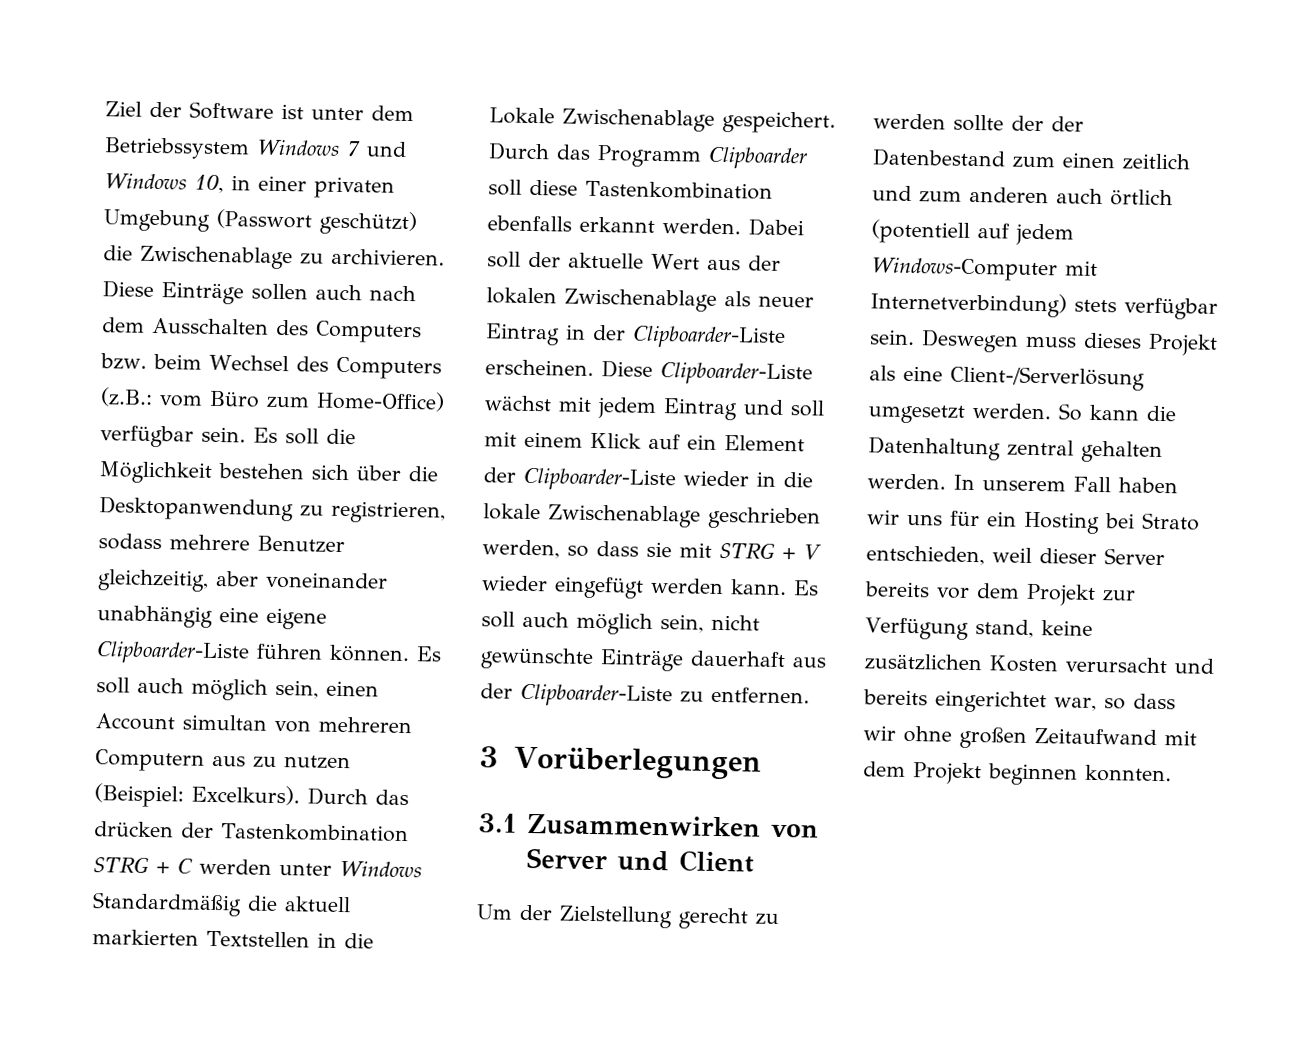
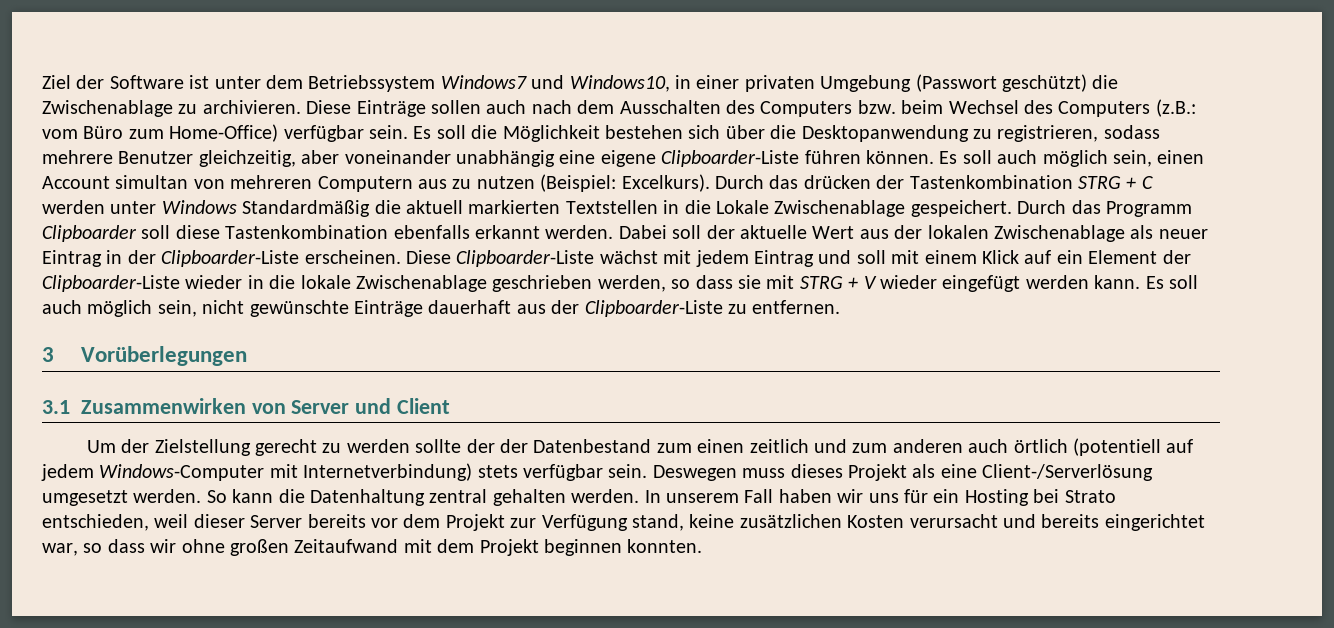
- Ziel der Software ist unter dem Betriebssystem Windows 7 und Windows 10, in einer privaten Umgebung (Passwort geschützt) die Zwischenablage zu archivieren.
+ Ziel der Software ist unter dem Betriebssystem Windows7 und Windows10, in einer privaten Umgebung (Passwort geschützt) die Zwischenablage zu archivieren.

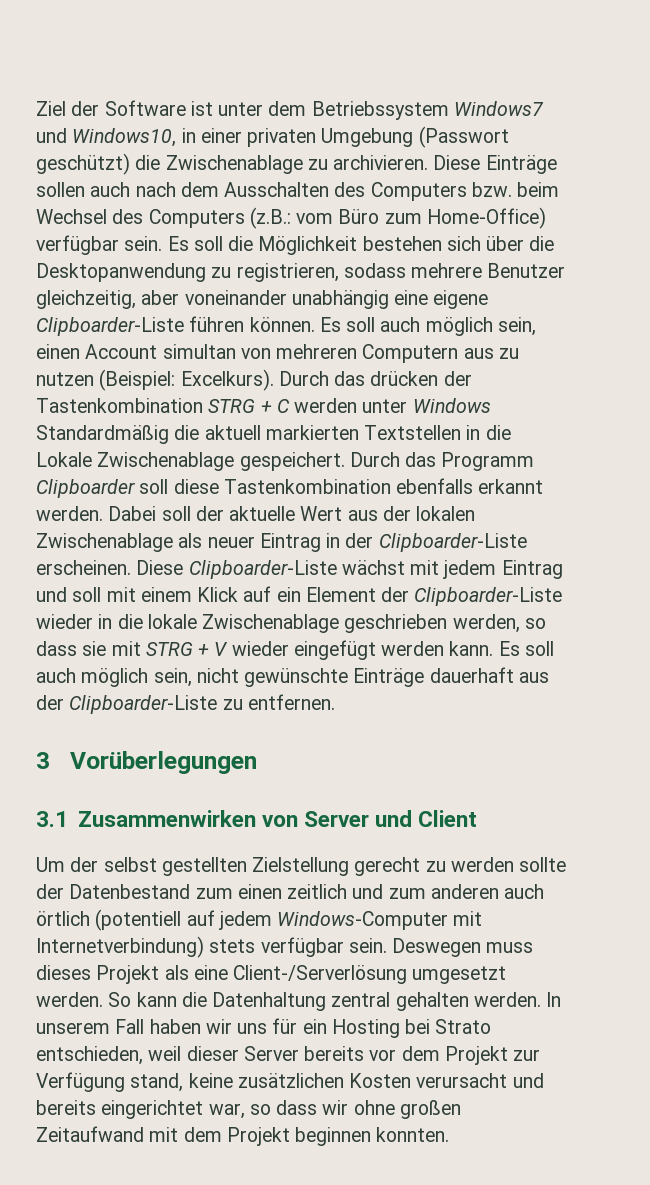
- Um der Zielstellung gerecht zu werden sollte der der Datenbestand zum einen zeitlich und zum anderen auch örtlich (potentiell auf jedem Windows-Computer mit Internetverbindung) stets verfügbar sein.
+ Um der selbst gestellten Zielstellung gerecht zu werden sollte der Datenbestand zum einen zeitlich und zum anderen auch örtlich (potentiell auf jedem Windows-Computer mit Internetverbindung) stets verfügbar sein.

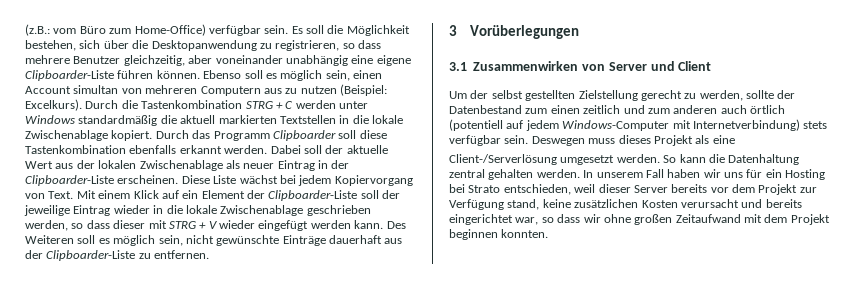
- Ziel der Software ist unter dem Betriebssystem Windows7 und Windows10, in einer privaten Umgebung (Passwort geschützt) die Zwischenablage zu archivieren. Diese Einträge sollen auch nach dem Ausschalten des Computers bzw. beim Wechsel des Computers (z.B.: vom Büro zum Home-Office) verfügbar sein.
+ (z.B.: vom Büro zum Home-Office) verfügbar sein.
- Es soll die Möglichkeit bestehen sich über die Desktopanwendung zu registrieren, sodass mehrere Benutzer gleichzeitig, aber voneinander unabhängig eine eigene Clipboarder-Liste führen können.
+ Es soll die Möglichkeit bestehen, sich über die Desktopanwendung zu registrieren, so dass mehrere Benutzer gleichzeitig, aber voneinander unabhängig eine eigene Clipboarder-Liste führen können.
- Es soll auch möglich sein, einen Account simultan von mehreren Computern aus zu nutzen (Beispiel: Excelkurs).
+ Ebenso soll es möglich sein, einen Account simultan von mehreren Computern aus zu nutzen (Beispiel: Excelkurs).
- Durch das drücken der Tastenkombination STRG + C werden unter Windows Standardmäßig die aktuell markierten Textstellen in die Lokale Zwischenablage gespeichert.
+ Durch die Tastenkombination STRG + C werden unter Windows standardmäßig die aktuell markierten Textstellen in die lokale Zwischenablage kopiert.
- Diese Clipboarder-Liste wächst mit jedem Eintrag und soll mit einem Klick auf ein Element der Clipboarder-Liste wieder in die lokale Zwischenablage geschrieben werden, so dass sie mit STRG + V wieder eingefügt werden kann.
+ Diese Liste wächst bei jedem Kopiervorgang von Text. Mit einem Klick auf ein Element der Clipboarder-Liste soll der jeweilige Eintrag wieder in die lokale Zwischenablage geschrieben werden, so dass dieser mit STRG + V wieder eingefügt werden kann.
- Es soll auch möglich sein, nicht gewünschte Einträge dauerhaft aus der Clipboarder-Liste zu entfernen.
+ Des Weiteren soll es möglich sein, nicht gewünschte Einträge dauerhaft aus der Clipboarder-Liste zu entfernen.
- Um der selbst gestellten Zielstellung gerecht zu werden sollte der Datenbestand zum einen zeitlich und zum anderen auch örtlich (potentiell auf jedem Windows-Computer mit Internetverbindung) stets verfügbar sein.
+ Um der selbst gestellten Zielstellung gerecht zu werden, sollte der Datenbestand zum einen zeitlich und zum anderen auch örtlich (potentiell auf jedem Windows-Computer mit Internetverbindung) stets verfügbar sein.
- Deswegen muss dieses Projekt als eine Client-/Serverlösung umgesetzt werden.
+ Deswegen muss dieses Projekt als eine
+ Client-/Serverlösung umgesetzt werden.

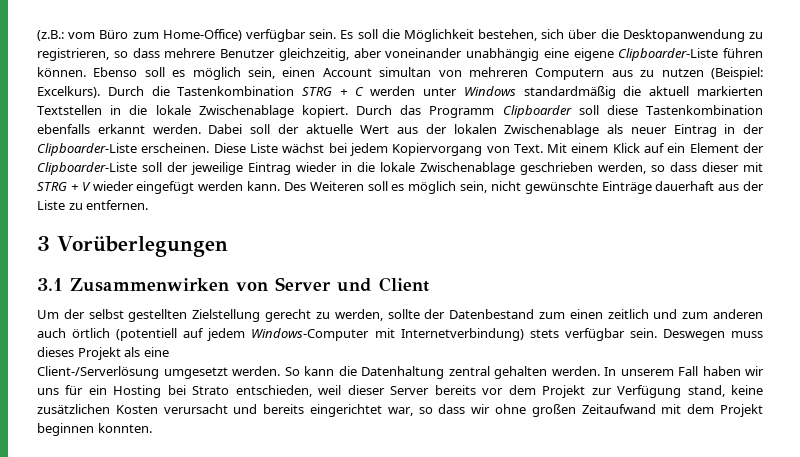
- Des Weiteren soll es möglich sein, nicht gewünschte Einträge dauerhaft aus der Clipboarder-Liste zu entfernen.
+ Des Weiteren soll es möglich sein, nicht gewünschte Einträge dauerhaft aus der Liste zu entfernen.

